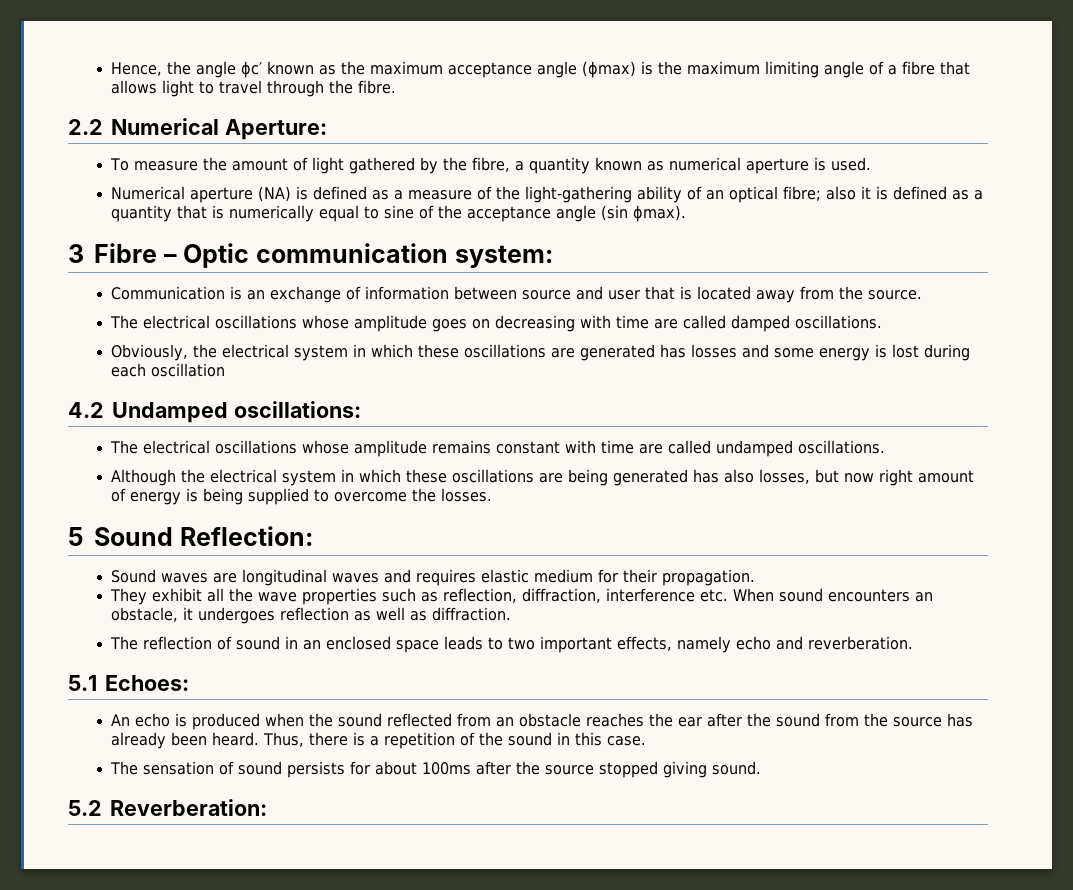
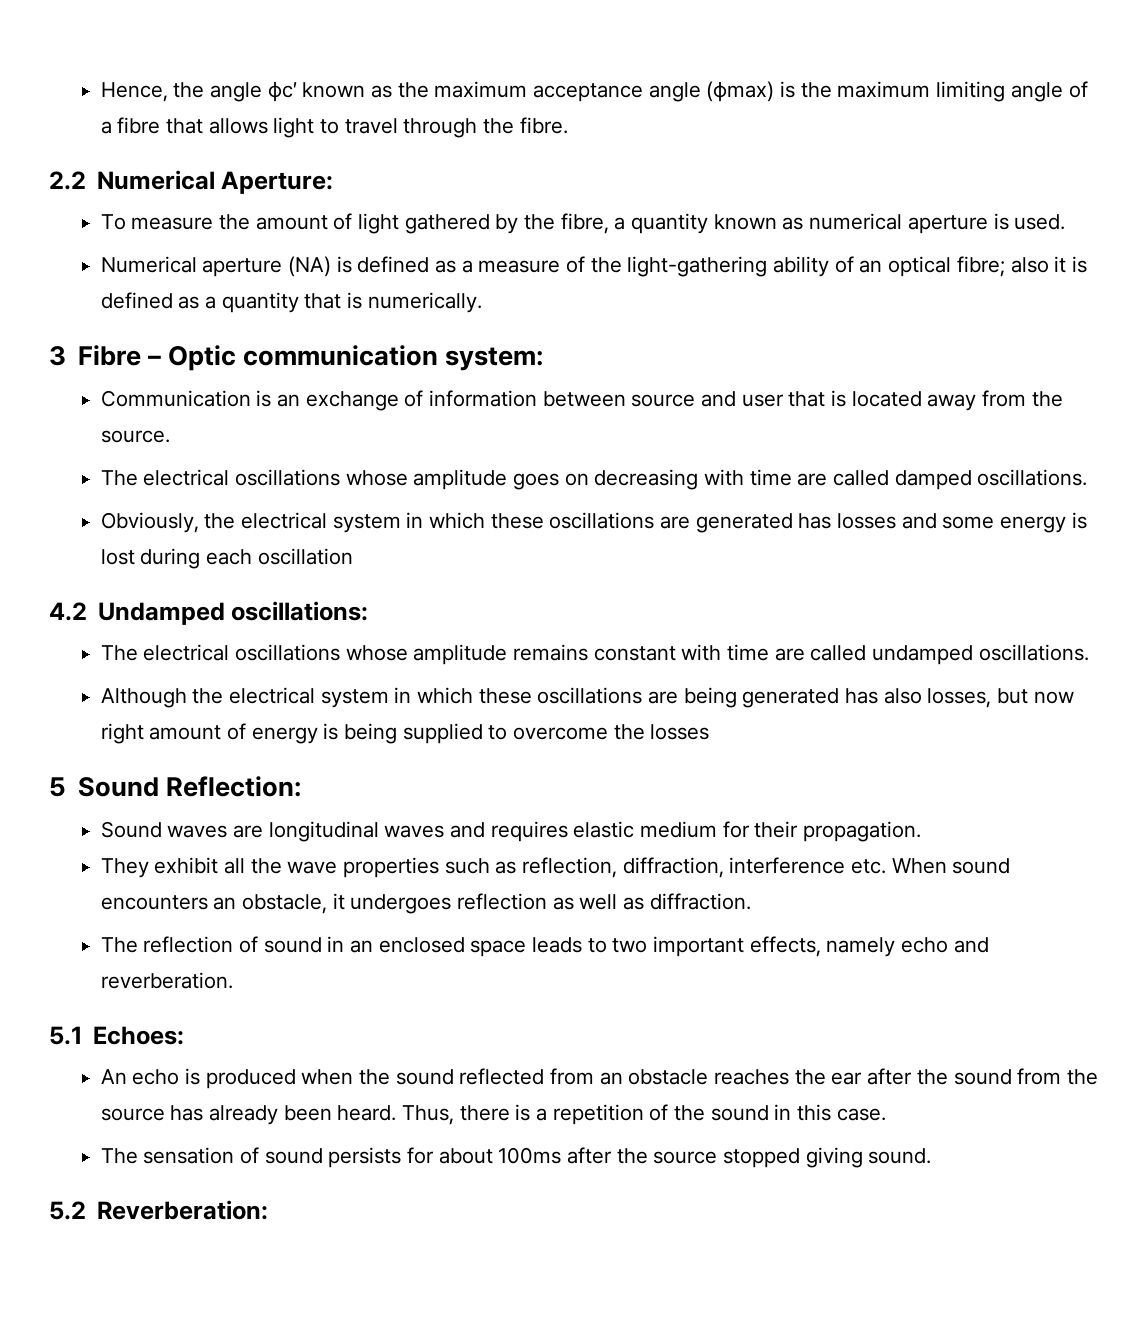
- Numerical aperture (NA) is defined as a measure of the light-gathering ability of an optical fibre; also it is defined as a quantity that is numerically equal to sine of the acceptance angle (sin ϕmax).
+ Numerical aperture (NA) is defined as a measure of the light-gathering ability of an optical fibre; also it is defined as a quantity that is numerically.
- Although the electrical system in which these oscillations are being generated has also losses, but now right amount of energy is being supplied to overcome the losses.
+ Although the electrical system in which these oscillations are being generated has also losses, but now right amount of energy is being supplied to overcome the losses

